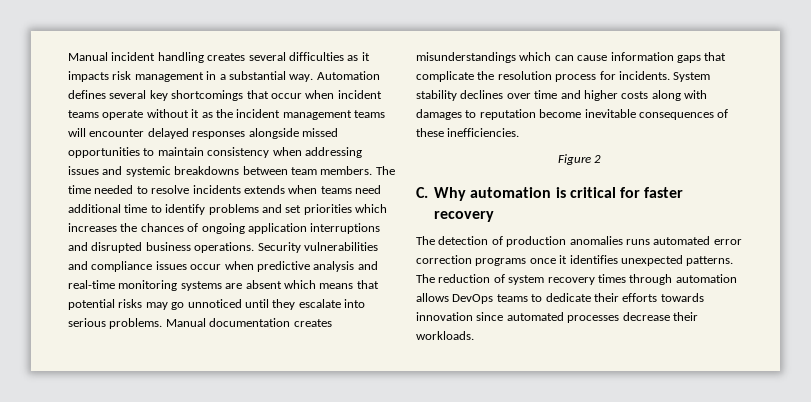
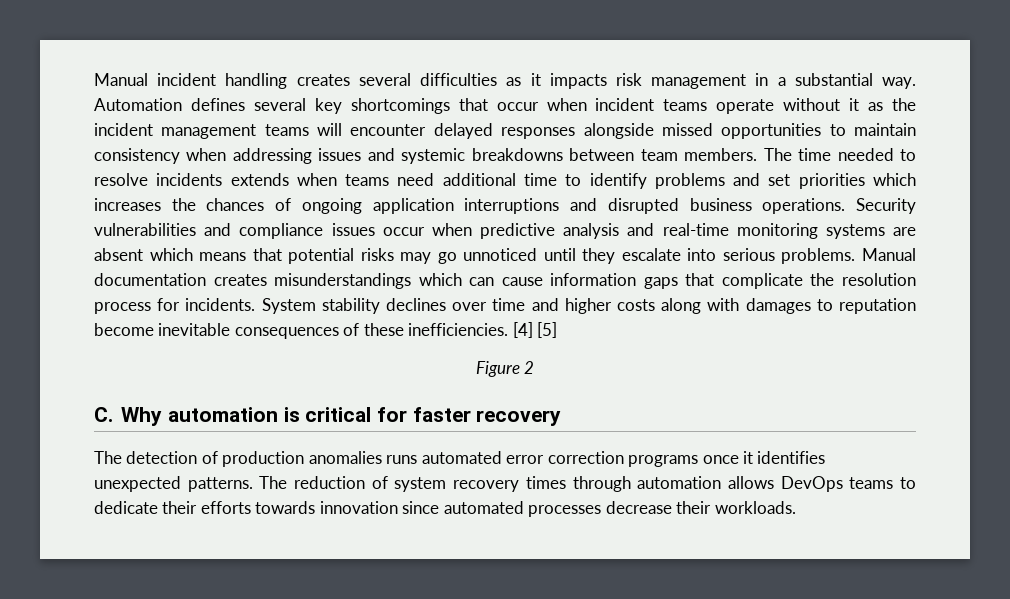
+ [4] [5]

